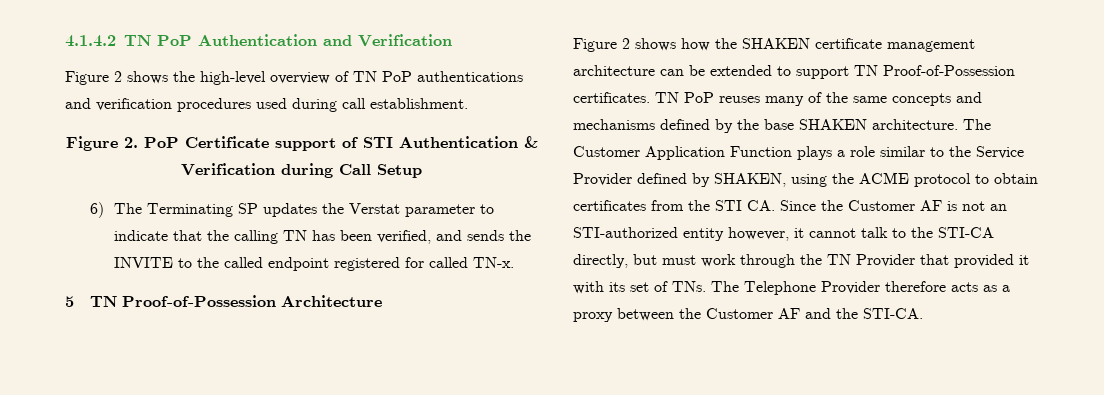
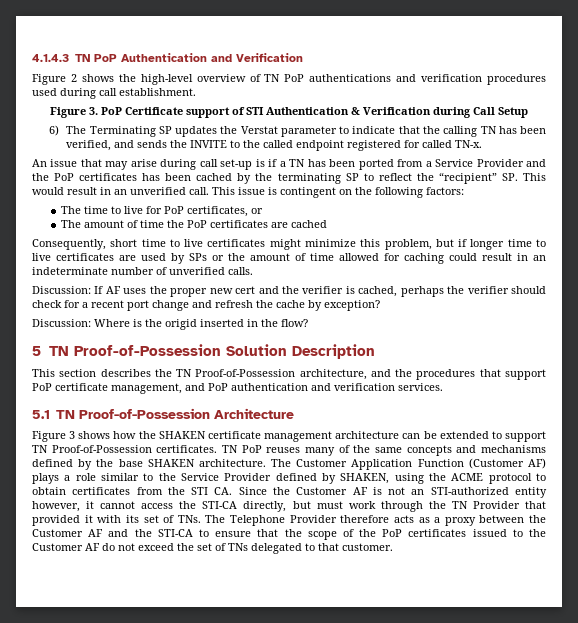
- 4.1.4.2 TN PoP Authentication and Verification
+ 4.1.4.3 TN PoP Authentication and Verification
- Figure 2. PoP Certificate support of STI Authentication & Verification during Call Setup
+ Figure 3. PoP Certificate support of STI Authentication & Verification during Call Setup
- 5 TN Proof-of-Possession Architecture
+ An issue that may arise during call set-up is if a TN has been ported from a Service Provider and the PoP certificates has been cached by the terminating SP to reflect the “recipient” SP. This would result in an unverified call. This issue is contingent on the following factors:
+ The time to live for PoP certificates, or
+ The amount of time the PoP certificates are cached
+ Consequently, short time to live certificates might minimize this problem, but if longer time to live certificates are used by SPs or the amount of time allowed for caching could result in an indeterminate number of unverified calls.
+ Discussion: If AF uses the proper new cert and the verifier is cached, perhaps the verifier should check for a recent port change and refresh the cache by exception?
+ Discussion: Where is the origid inserted in the flow?
+ 5 TN Proof-of-Possession Solution Description
+ This section describes the TN Proof-of-Possession architecture, and the procedures that support PoP certificate management, and PoP authentication and verification services.
+ 5.1 TN Proof-of-Possession Architecture
- Figure 2 shows how the SHAKEN certificate management architecture can be extended to support TN Proof-of-Possession certificates.
+ Figure 3 shows how the SHAKEN certificate management architecture can be extended to support TN Proof-of-Possession certificates.
- The Customer Application Function plays a role similar to the Service Provider defined by SHAKEN, using the ACME protocol to obtain certificates from the STI CA. Since the Customer AF is not an STI-authorized entity however, it cannot talk to the STI-CA directly, but must work through the TN Provider that provided it with its set of TNs. The Telephone Provider therefore acts as a proxy between the Customer AF and the STI-CA.
+ The Customer Application Function (Customer AF) plays a role similar to the Service Provider defined by SHAKEN, using the ACME protocol to obtain certificates from the STI CA. Since the Customer AF is not an STI-authorized entity however, it cannot access the STI-CA directly, but must work through the TN Provider that provided it with its set of TNs. The Telephone Provider therefore acts as a proxy between the Customer AF and the STI-CA to ensure that the scope of the PoP certificates issued to the Customer AF do not exceed the set of TNs delegated to that customer.

